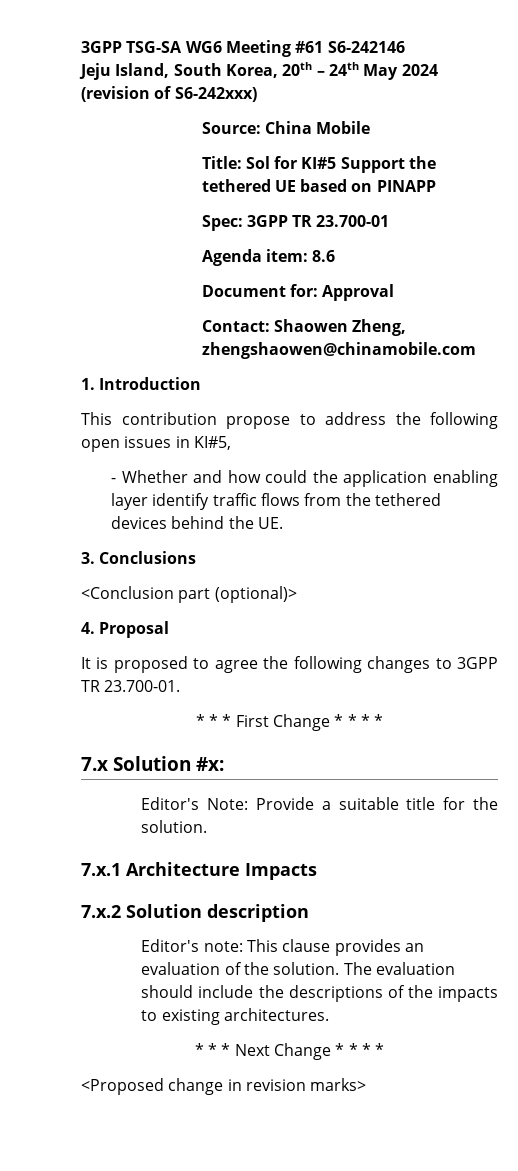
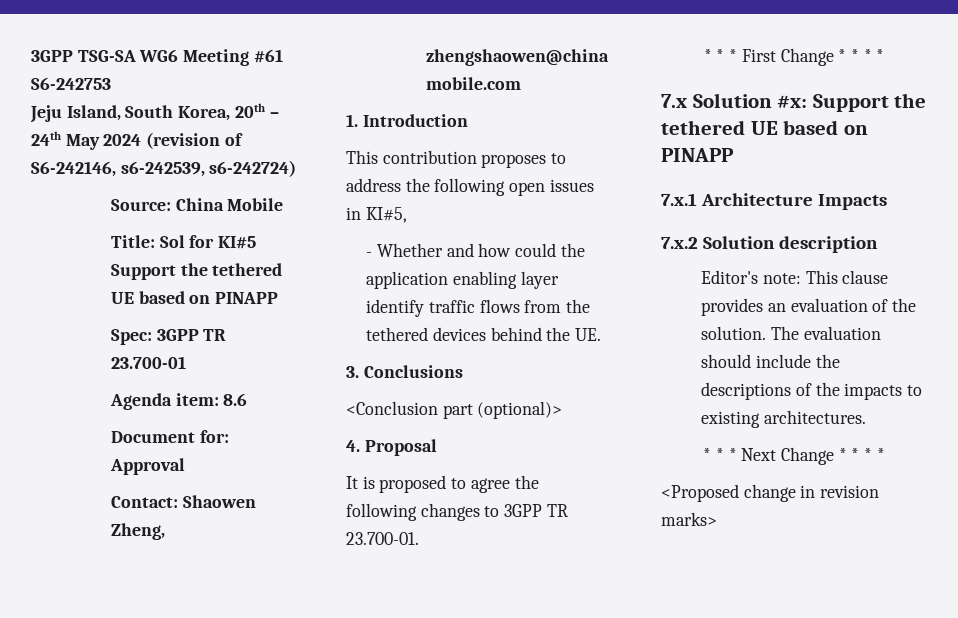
- 3GPP TSG-SA WG6 Meeting #61 S6-242146
+ 3GPP TSG-SA WG6 Meeting #61 S6-242753
- Jeju Island, South Korea, 20th – 24th May 2024 (revision of S6-242xxx)
+ Jeju Island, South Korea, 20th – 24th May 2024 (revision of S6-242146, s6-242539, s6-242724)
- This contribution propose to address the following open issues in KI#5,
+ This contribution proposes to address the following open issues in KI#5,
- 7.x Solution #x:
- Editor's Note: Provide a suitable title for the solution.
+ 7.x Solution #x: Support the tethered UE based on PINAPP

